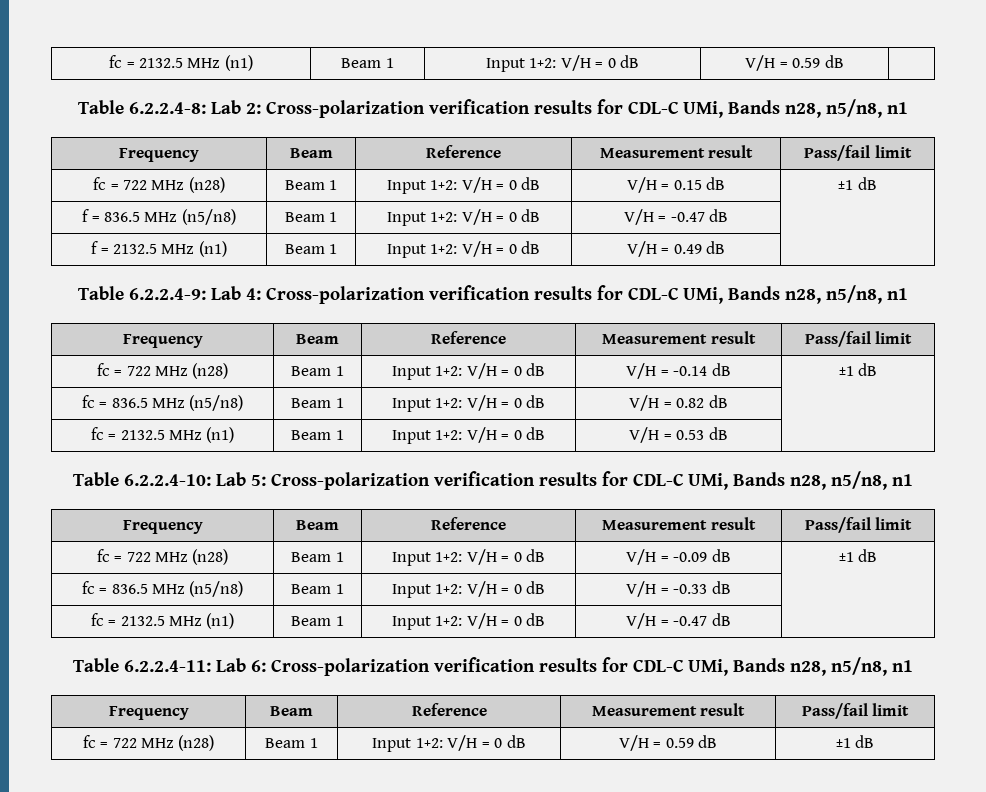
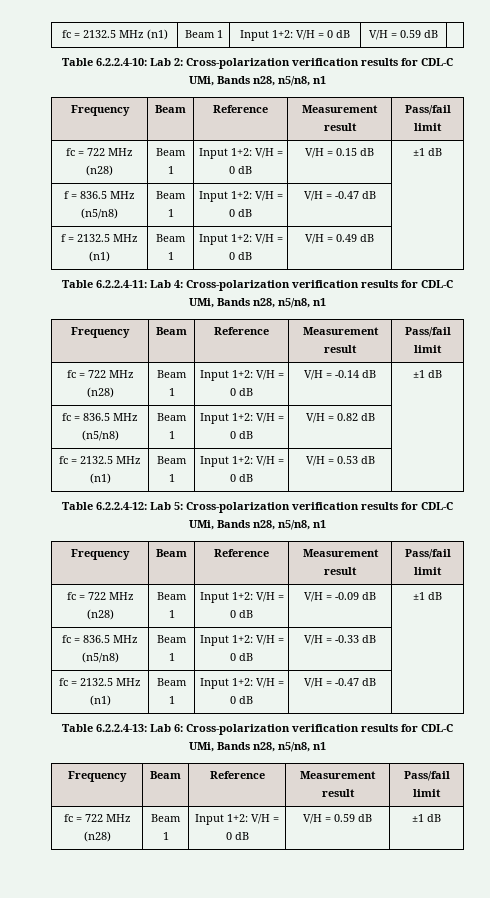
- Table 6.2.2.4-8: Lab 2: Cross-polarization verification results for CDL-C UMi, Bands n28, n5/n8, n1
+ Table 6.2.2.4-10: Lab 2: Cross-polarization verification results for CDL-C UMi, Bands n28, n5/n8, n1
- Table 6.2.2.4-9: Lab 4: Cross-polarization verification results for CDL-C UMi, Bands n28, n5/n8, n1
+ Table 6.2.2.4-11: Lab 4: Cross-polarization verification results for CDL-C UMi, Bands n28, n5/n8, n1
- Table 6.2.2.4-10: Lab 5: Cross-polarization verification results for CDL-C UMi, Bands n28, n5/n8, n1
+ Table 6.2.2.4-12: Lab 5: Cross-polarization verification results for CDL-C UMi, Bands n28, n5/n8, n1
- Table 6.2.2.4-11: Lab 6: Cross-polarization verification results for CDL-C UMi, Bands n28, n5/n8, n1
+ Table 6.2.2.4-13: Lab 6: Cross-polarization verification results for CDL-C UMi, Bands n28, n5/n8, n1

